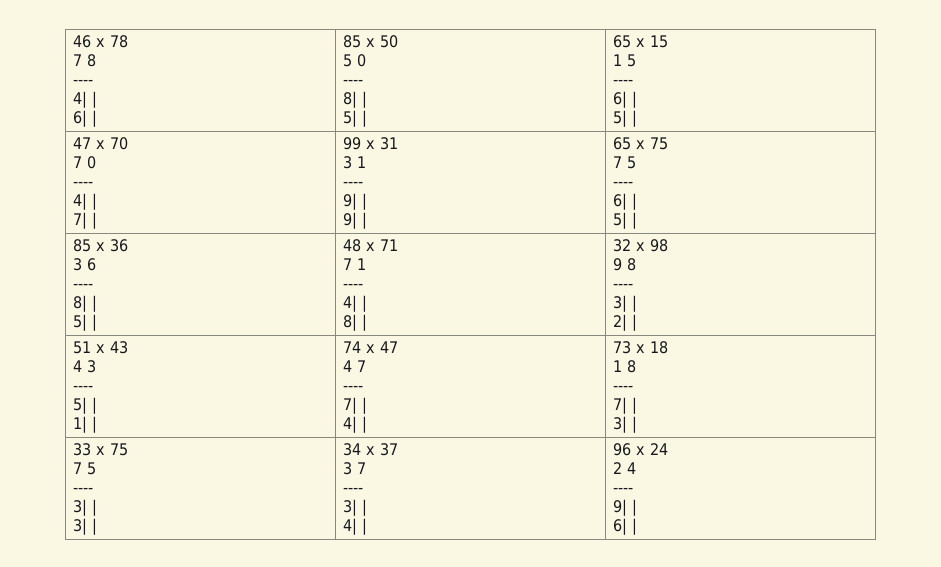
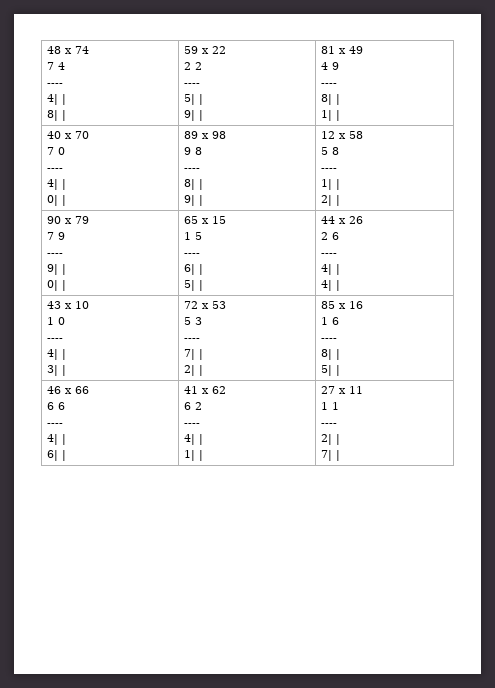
- 46 x 78
- 7 8
+ 48 x 74
+ 7 4
  ----
  4| |
- 6| | | 85 x 50
- 5 0
+ 8| | | 59 x 22
+ 2 2
+ ----
+ 5| |
+ 9| | | 81 x 49
+ 4 9
  ----
  8| |
- 5| | | 65 x 15
+ 1| |
+ 40 x 70
+ 7 0
+ ----
+ 4| |
+ 0| | | 89 x 98
+ 9 8
+ ----
+ 8| |
+ 9| | | 12 x 58
+ 5 8
+ ----
+ 1| |
+ 2| |
+ 90 x 79
+ 7 9
+ ----
+ 9| |
+ 0| | | 65 x 15
  1 5
  ----
  6| |
- 5| |
- 47 x 70
- 7 0
+ 5| | | 44 x 26
+ 2 6
  ----
  4| |
- 7| | | 99 x 31
- 3 1
+ 4| |
+ 43 x 10
+ 1 0
  ----
- 9| |
- 9| | | 65 x 75
- 7 5
+ 4| |
+ 3| | | 72 x 53
+ 5 3
  ----
- 6| |
- 5| |
- 85 x 36
- 3 6
+ 7| |
+ 2| | | 85 x 16
+ 1 6
  ----
  8| |
- 5| | | 48 x 71
- 7 1
+ 5| |
+ 46 x 66
+ 6 6
  ----
  4| |
- 8| | | 32 x 98
- 9 8
+ 6| | | 41 x 62
+ 6 2
  ----
- 3| |
+ 4| |
+ 1| | | 27 x 11
+ 1 1
+ ----
  2| |
- 51 x 43
- 4 3
- ----
- 5| |
- 1| | | 74 x 47
- 4 7
- ----
  7| |
- 4| | | 73 x 18
- 1 8
- ----
- 7| |
- 3| |
- 33 x 75
- 7 5
- ----
- 3| |
- 3| | | 34 x 37
- 3 7
- ----
- 3| |
- 4| | | 96 x 24
- 2 4
- ----
- 9| |
- 6| |

